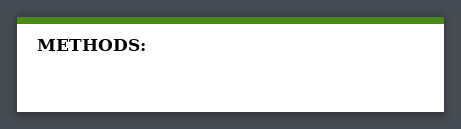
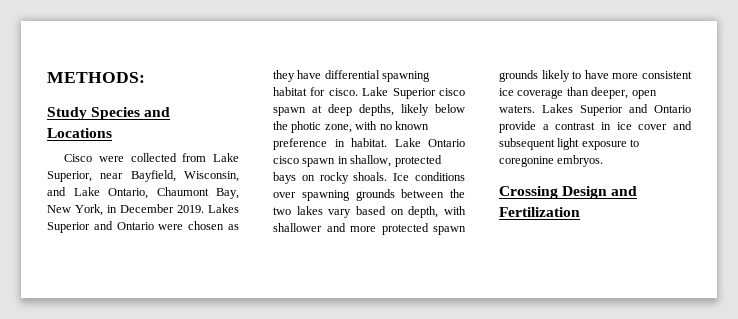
+ Study Species and Locations
+ Cisco were collected from Lake Superior, near Bayfield, Wisconsin, and Lake Ontario, Chaumont Bay, New York, in December 2019. Lakes Superior and Ontario were chosen as they have differential spawning habitat for cisco. Lake Superior cisco spawn at deep depths, likely below the photic zone, with no known preference in habitat. Lake Ontario cisco spawn in shallow, protected bays on rocky shoals. Ice conditions over spawning grounds between the two lakes vary based on depth, with shallower and more protected spawn grounds likely to have more consistent ice coverage than deeper, open waters. Lakes Superior and Ontario provide a contrast in ice cover and subsequent light exposure to coregonine embryos.
+ Crossing Design and Fertilization

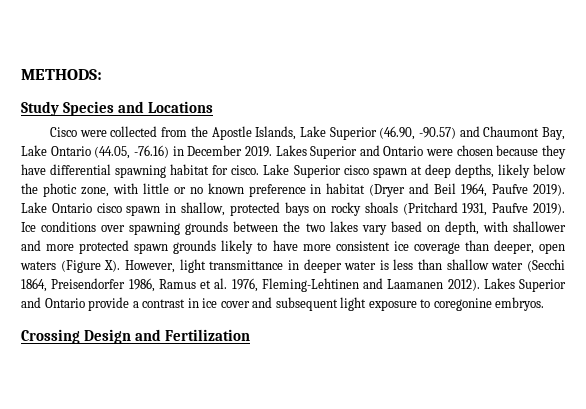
- Cisco were collected from Lake Superior, near Bayfield, Wisconsin, and Lake Ontario, Chaumont Bay, New York, in December 2019.
+ Cisco were collected from the Apostle Islands, Lake Superior (46.90, -90.57) and Chaumont Bay, Lake Ontario (44.05, -76.16) in December 2019.
- Lakes Superior and Ontario were chosen as they have differential spawning habitat for cisco.
+ Lakes Superior and Ontario were chosen because they have differential spawning habitat for cisco.
- Lake Superior cisco spawn at deep depths, likely below the photic zone, with no known preference in habitat.
+ Lake Superior cisco spawn at deep depths, likely below the photic zone, with little or no known preference in habitat (Dryer and Beil 1964, Paufve 2019).
- Lake Ontario cisco spawn in shallow, protected bays on rocky shoals.
+ Lake Ontario cisco spawn in shallow, protected bays on rocky shoals (Pritchard 1931, Paufve 2019).
- Ice conditions over spawning grounds between the two lakes vary based on depth, with shallower and more protected spawn grounds likely to have more consistent ice coverage than deeper, open waters.
+ Ice conditions over spawning grounds between the two lakes vary based on depth, with shallower and more protected spawn grounds likely to have more consistent ice coverage than deeper, open waters (Figure X). However, light transmittance in deeper water is less than shallow water (Secchi 1864, Preisendorfer 1986, Ramus et al. 1976, Fleming-Lehtinen and Laamanen 2012).

